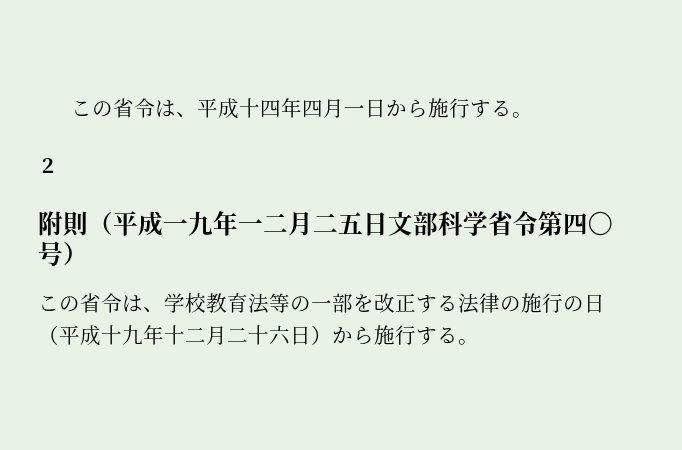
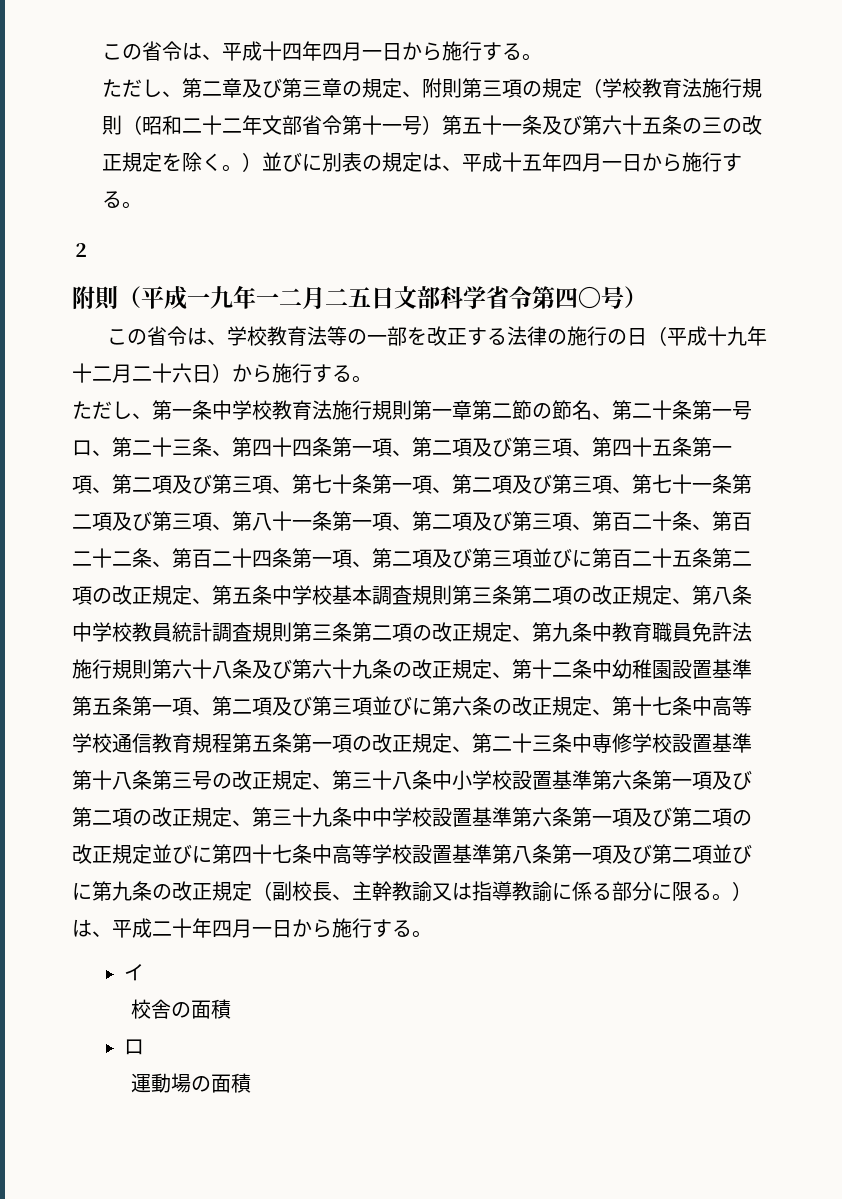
+ ただし、第二章及び第三章の規定、附則第三項の規定（学校教育法施行規則（昭和二十二年文部省令第十一号）第五十一条及び第六十五条の三の改正規定を除く。）並びに別表の規定は、平成十五年四月一日から施行する。
+ ただし、第一条中学校教育法施行規則第一章第二節の節名、第二十条第一号ロ、第二十三条、第四十四条第一項、第二項及び第三項、第四十五条第一項、第二項及び第三項、第七十条第一項、第二項及び第三項、第七十一条第二項及び第三項、第八十一条第一項、第二項及び第三項、第百二十条、第百二十二条、第百二十四条第一項、第二項及び第三項並びに第百二十五条第二項の改正規定、第五条中学校基本調査規則第三条第二項の改正規定、第八条中学校教員統計調査規則第三条第二項の改正規定、第九条中教育職員免許法施行規則第六十八条及び第六十九条の改正規定、第十二条中幼稚園設置基準第五条第一項、第二項及び第三項並びに第六条の改正規定、第十七条中高等学校通信教育規程第五条第一項の改正規定、第二十三条中専修学校設置基準第十八条第三号の改正規定、第三十八条中小学校設置基準第六条第一項及び第二項の改正規定、第三十九条中中学校設置基準第六条第一項及び第二項の改正規定並びに第四十七条中高等学校設置基準第八条第一項及び第二項並びに第九条の改正規定（副校長、主幹教諭又は指導教諭に係る部分に限る。）は、平成二十年四月一日から施行する。
+ イ
+ 校舎の面積
+ ロ
+ 運動場の面積

